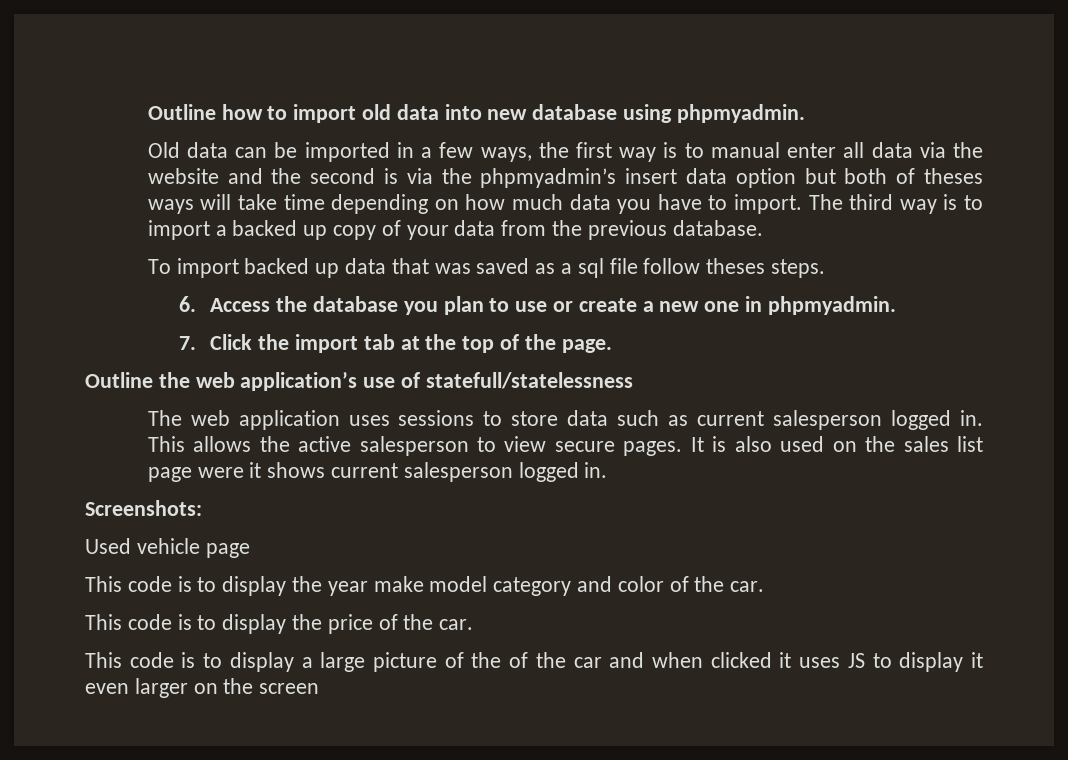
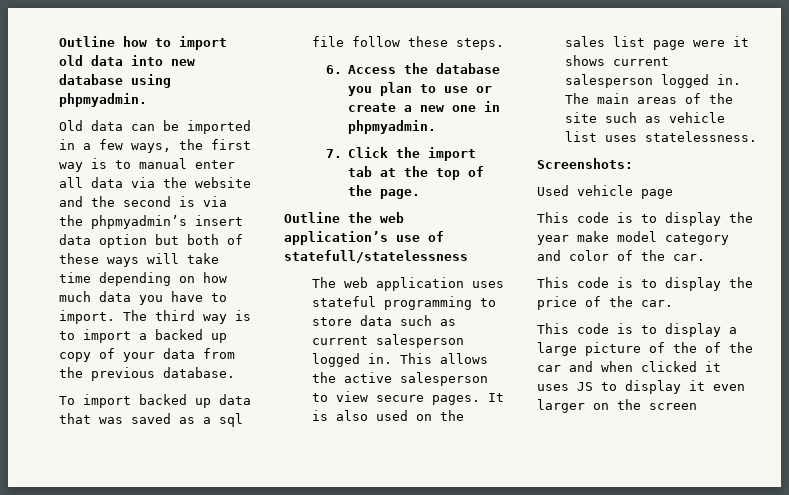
- Old data can be imported in a few ways, the first way is to manual enter all data via the website and the second is via the phpmyadmin’s insert data option but both of theses ways will take time depending on how much data you have to import.
+ Old data can be imported in a few ways, the first way is to manual enter all data via the website and the second is via the phpmyadmin’s insert data option but both of these ways will take time depending on how much data you have to import.
- To import backed up data that was saved as a sql file follow theses steps.
+ To import backed up data that was saved as a sql file follow these steps.
- The web application uses sessions to store data such as current salesperson logged in.
+ The web application uses stateful programming to store data such as current salesperson logged in.
+ The main areas of the site such as vehicle list uses statelessness.

